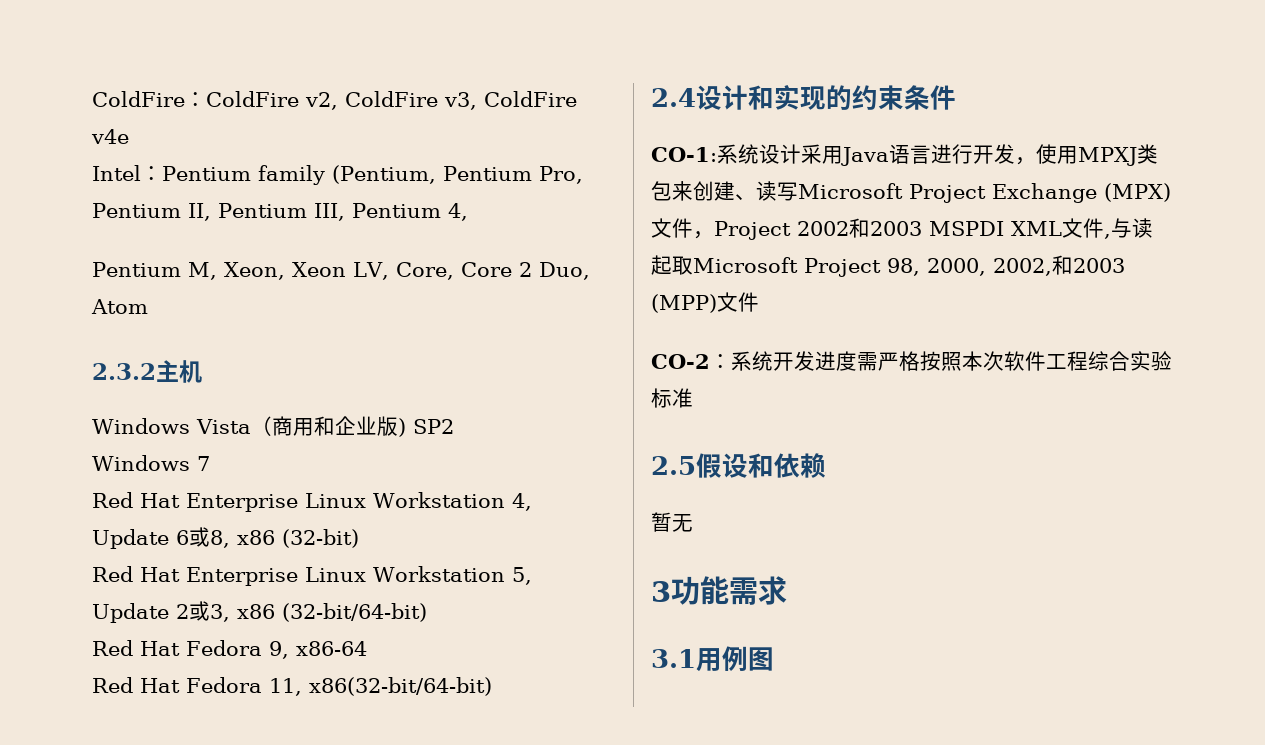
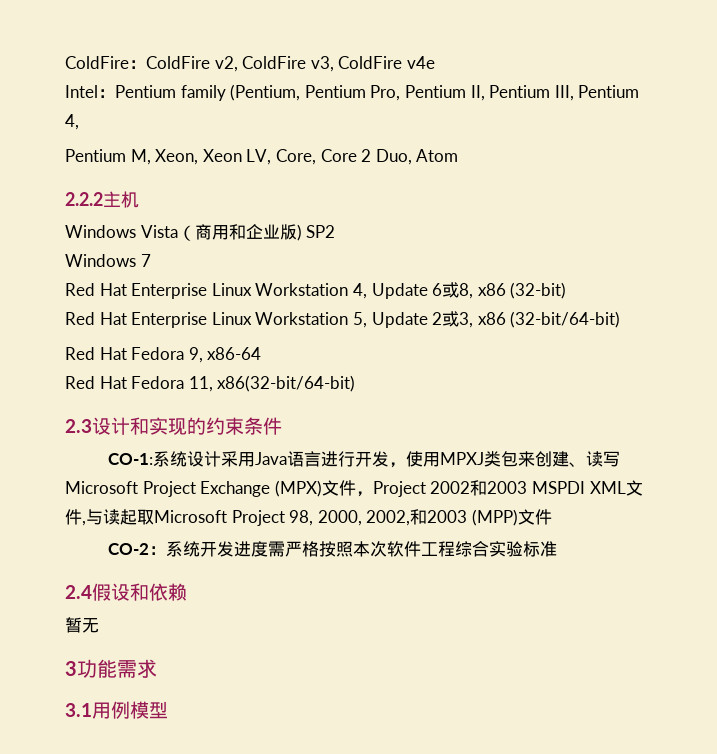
- 2.3.2主机
+ 2.2.2主机
- 2.4设计和实现的约束条件
+ 2.3设计和实现的约束条件
- 2.5假设和依赖
+ 2.4假设和依赖
- 3.1用例图
+ 3.1用例模型

